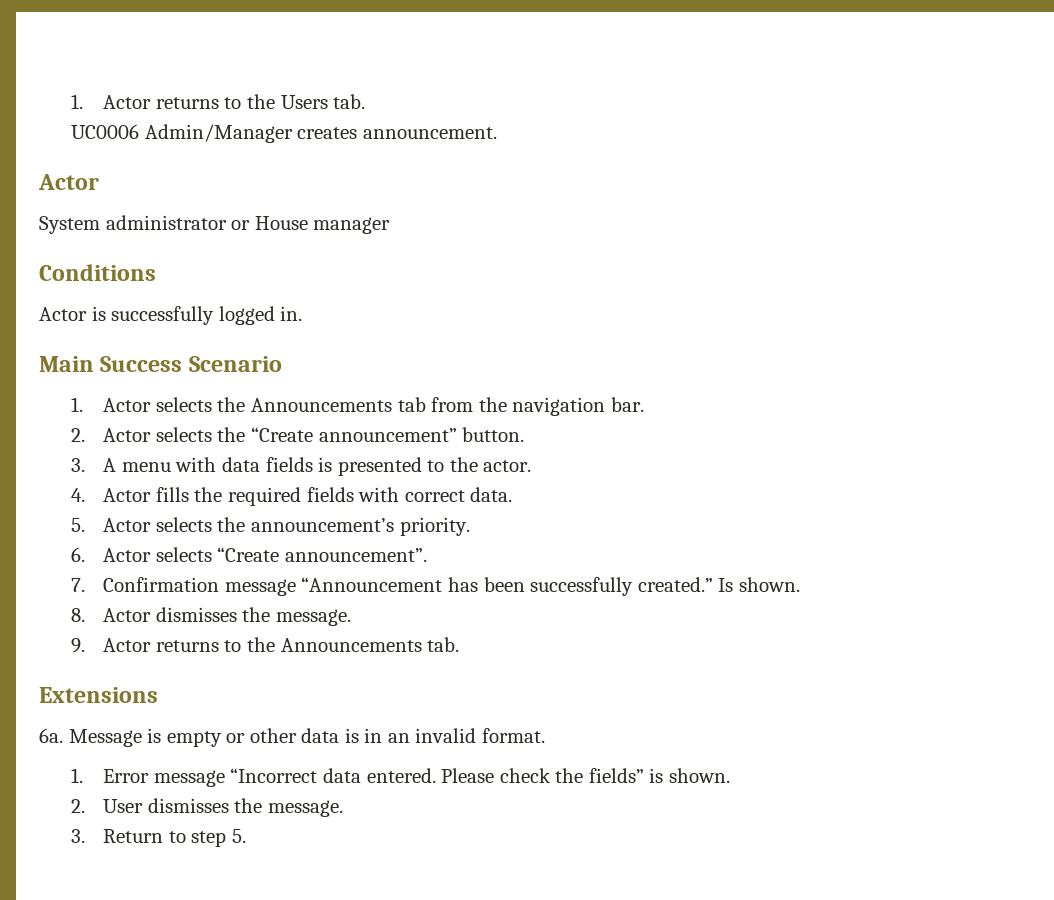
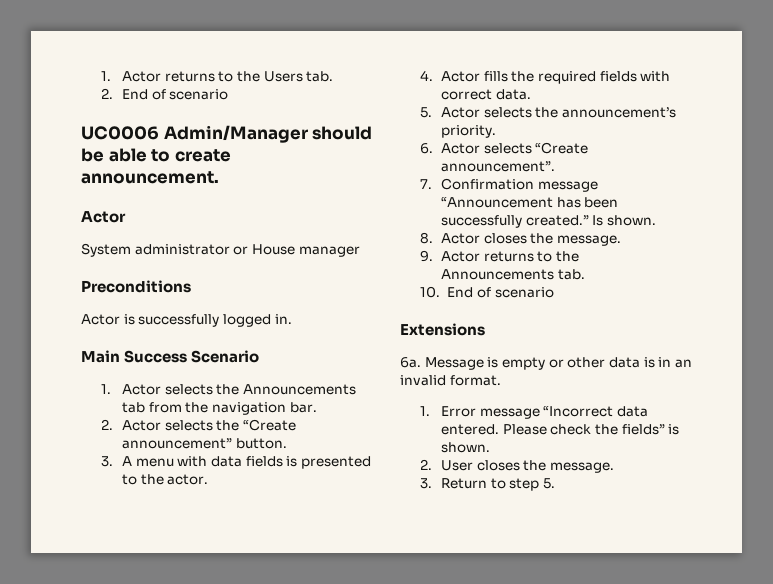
- UC0006 Admin/Manager creates announcement.
+ 2. End of scenario
+ UC0006 Admin/Manager should be able to create announcement.
- Conditions
+ Preconditions
- 8. Actor dismisses the message.
+ 8. Actor closes the message.
+ 10. End of scenario
- 2. User dismisses the message.
+ 2. User closes the message.

